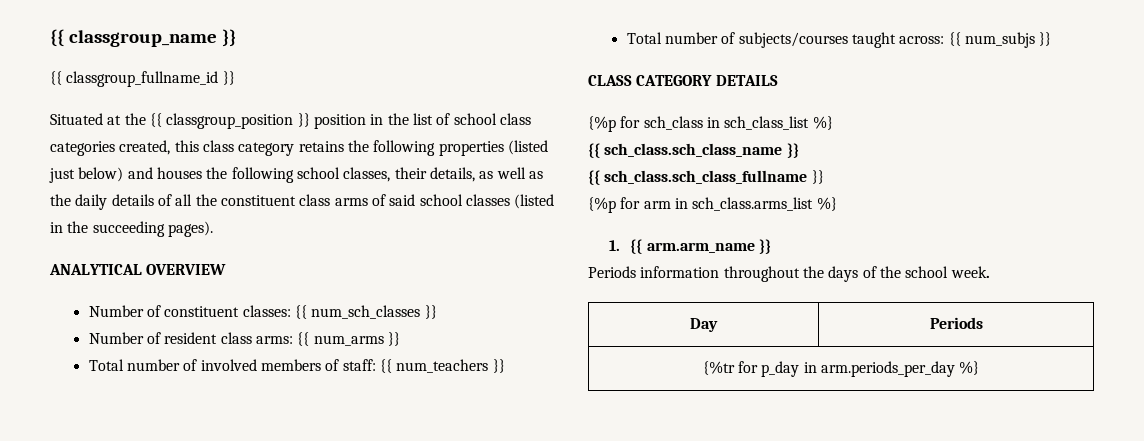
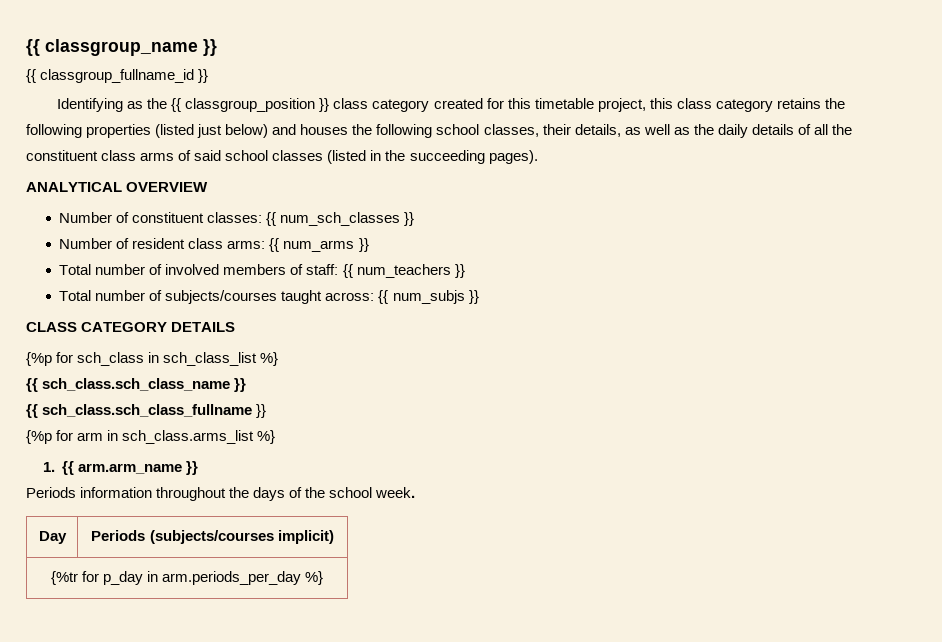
- Situated at the {{ classgroup_position }} position in the list of school class categories created, this class category retains the following properties (listed just below) and houses the following school classes, their details, as well as the daily details of all the constituent class arms of said school classes (listed in the succeeding pages).
+ Identifying as the {{ classgroup_position }} class category created for this timetable project, this class category retains the following properties (listed just below) and houses the following school classes, their details, as well as the daily details of all the constituent class arms of said school classes (listed in the succeeding pages).
- Day | Periods
+ Day | Periods (subjects/courses implicit)

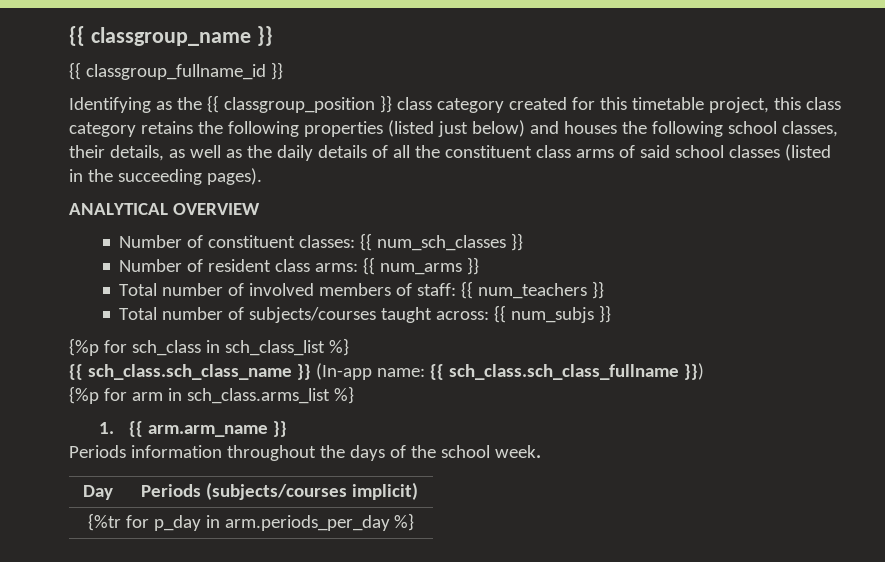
- CLASS CATEGORY DETAILS
- {{ sch_class.sch_class_name }}
- {{ sch_class.sch_class_fullname }}
+ {{ sch_class.sch_class_name }} (In-app name: {{ sch_class.sch_class_fullname }})

